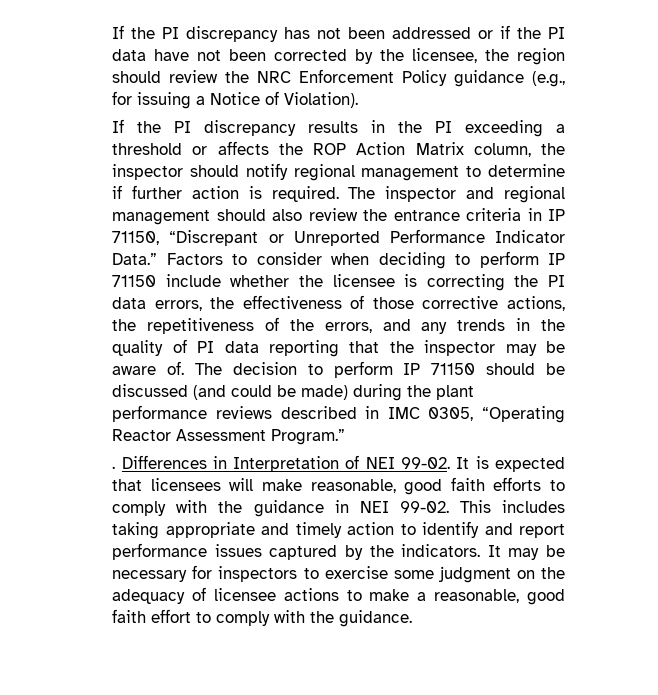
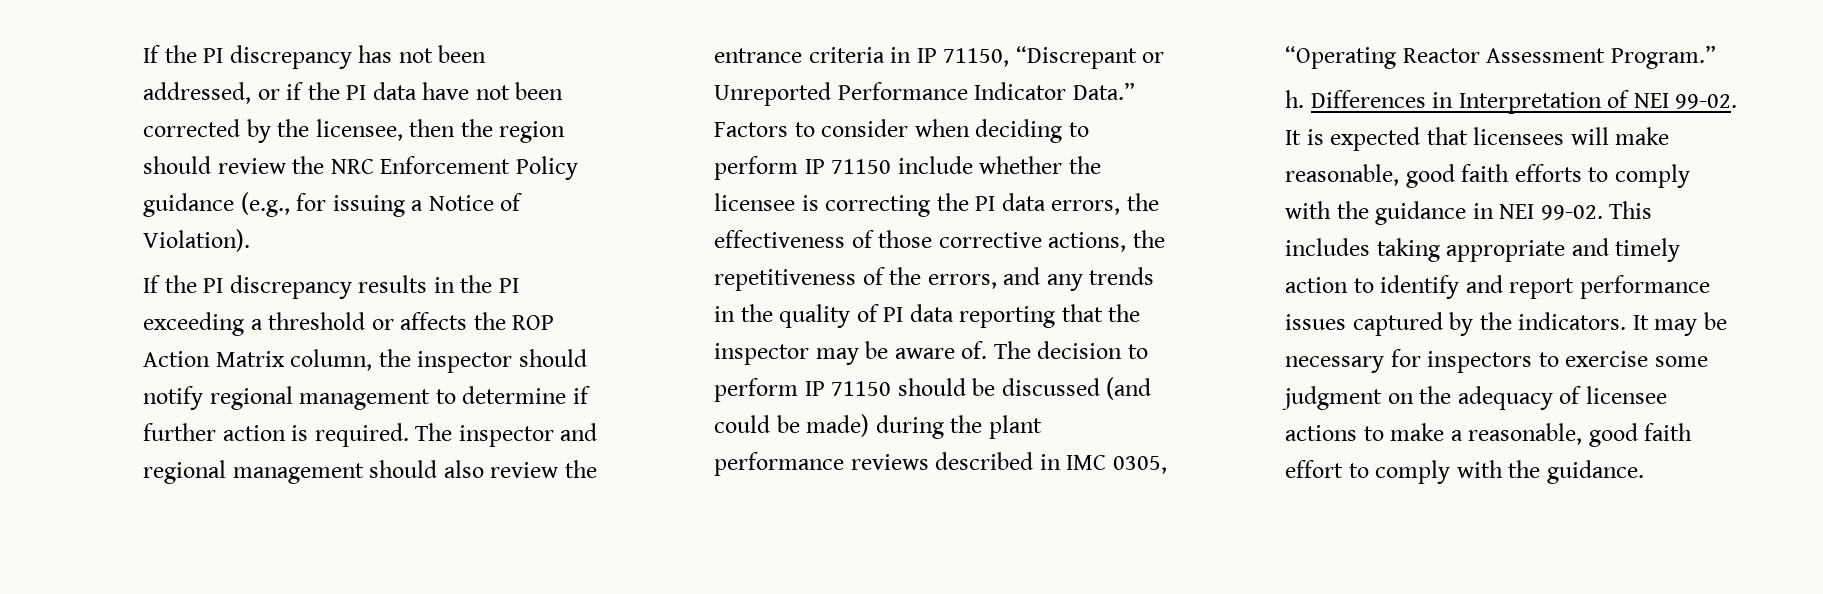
- If the PI discrepancy has not been addressed or if the PI data have not been corrected by the licensee, the region should review the NRC Enforcement Policy guidance (e.g., for issuing a Notice of Violation).
+ If the PI discrepancy has not been addressed, or if the PI data have not been corrected by the licensee, then the region should review the NRC Enforcement Policy guidance (e.g., for issuing a Notice of Violation).
- .
+ h.

